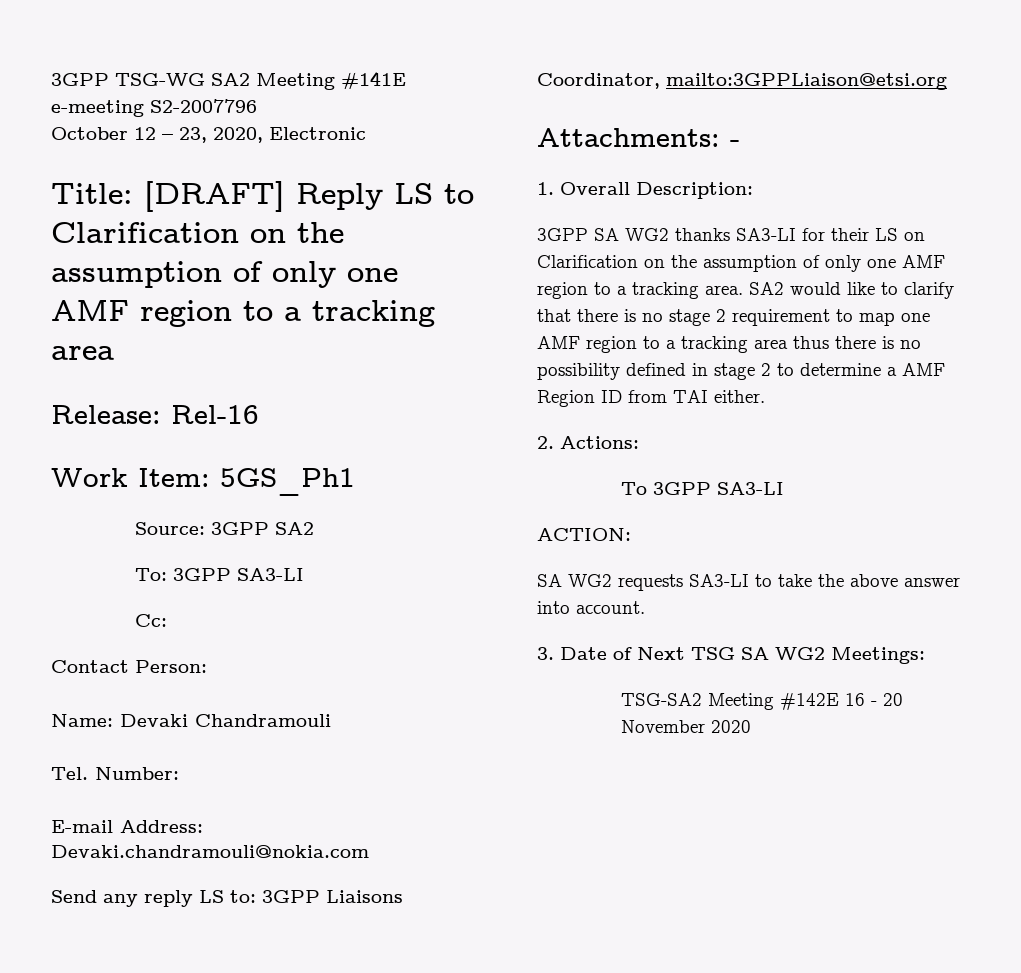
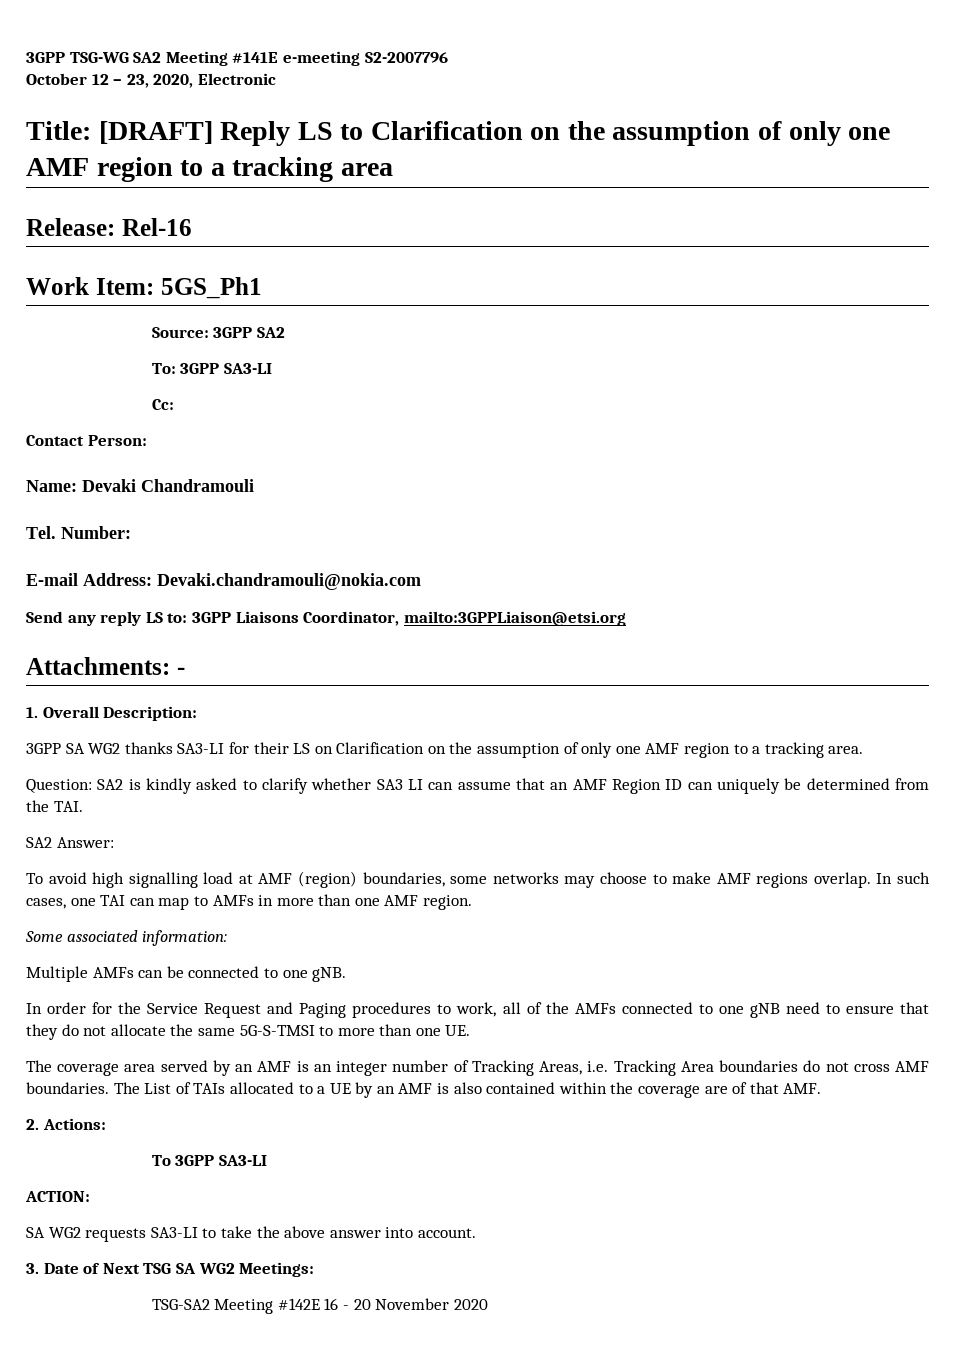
- 3GPP SA WG2 thanks SA3-LI for their LS on Clarification on the assumption of only one AMF region to a tracking area. SA2 would like to clarify that there is no stage 2 requirement to map one AMF region to a tracking area thus there is no possibility defined in stage 2 to determine a AMF Region ID from TAI either.
+ 3GPP SA WG2 thanks SA3-LI for their LS on Clarification on the assumption of only one AMF region to a tracking area.
+ Question: SA2 is kindly asked to clarify whether SA3 LI can assume that an AMF Region ID can uniquely be determined from the TAI.
+ SA2 Answer:
+ To avoid high signalling load at AMF (region) boundaries, some networks may choose to make AMF regions overlap. In such cases, one TAI can map to AMFs in more than one AMF region.
+ Some associated information:
+ Multiple AMFs can be connected to one gNB.
+ In order for the Service Request and Paging procedures to work, all of the AMFs connected to one gNB need to ensure that they do not allocate the same 5G-S-TMSI to more than one UE.
+ The coverage area served by an AMF is an integer number of Tracking Areas, i.e. Tracking Area boundaries do not cross AMF boundaries. The List of TAIs allocated to a UE by an AMF is also contained within the coverage are of that AMF.

